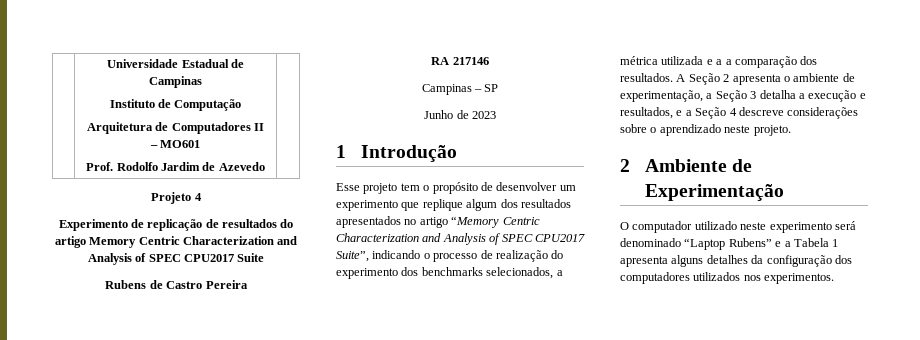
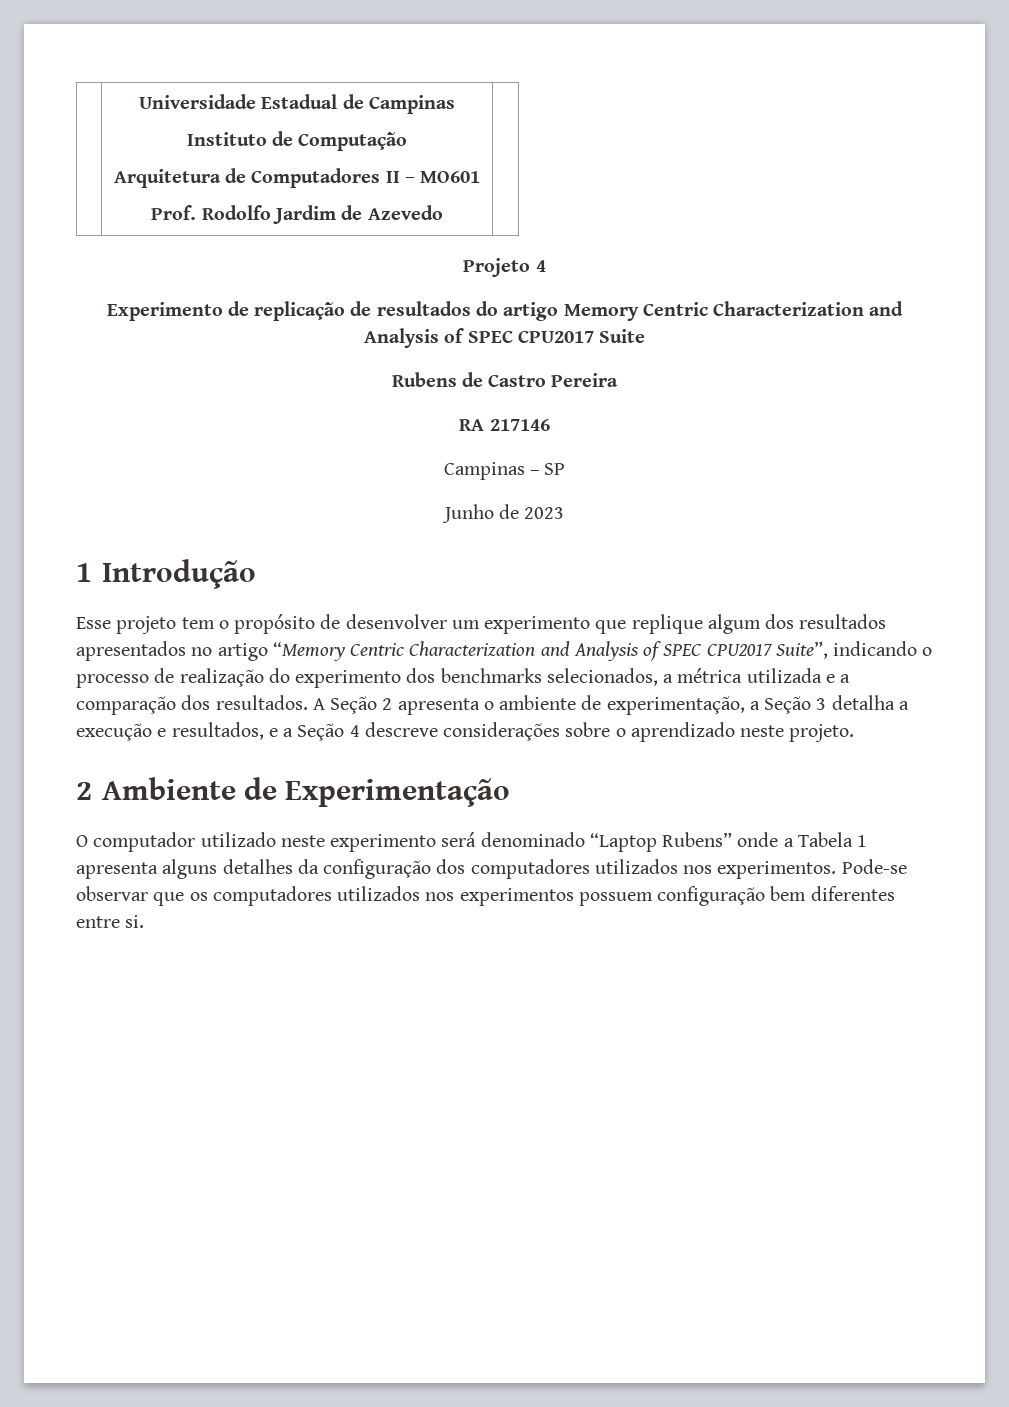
- Esse projeto tem o propósito de desenvolver um experimento que replique algum dos resultados apresentados no artigo “Memory Centric Characterization and Analysis of SPEC CPU2017 Suite”, indicando o processo de realização do experimento dos benchmarks selecionados, a métrica utilizada e a a comparação dos resultados.
+ Esse projeto tem o propósito de desenvolver um experimento que replique algum dos resultados apresentados no artigo “Memory Centric Characterization and Analysis of SPEC CPU2017 Suite”, indicando o processo de realização do experimento dos benchmarks selecionados, a métrica utilizada e a comparação dos resultados.
- O computador utilizado neste experimento será denominado “Laptop Rubens” e a Tabela 1 apresenta alguns detalhes da configuração dos computadores utilizados nos experimentos.
+ O computador utilizado neste experimento será denominado “Laptop Rubens” onde a Tabela 1 apresenta alguns detalhes da configuração dos computadores utilizados nos experimentos.
+ Pode-se observar que os computadores utilizados nos experimentos possuem configuração bem diferentes entre si.

